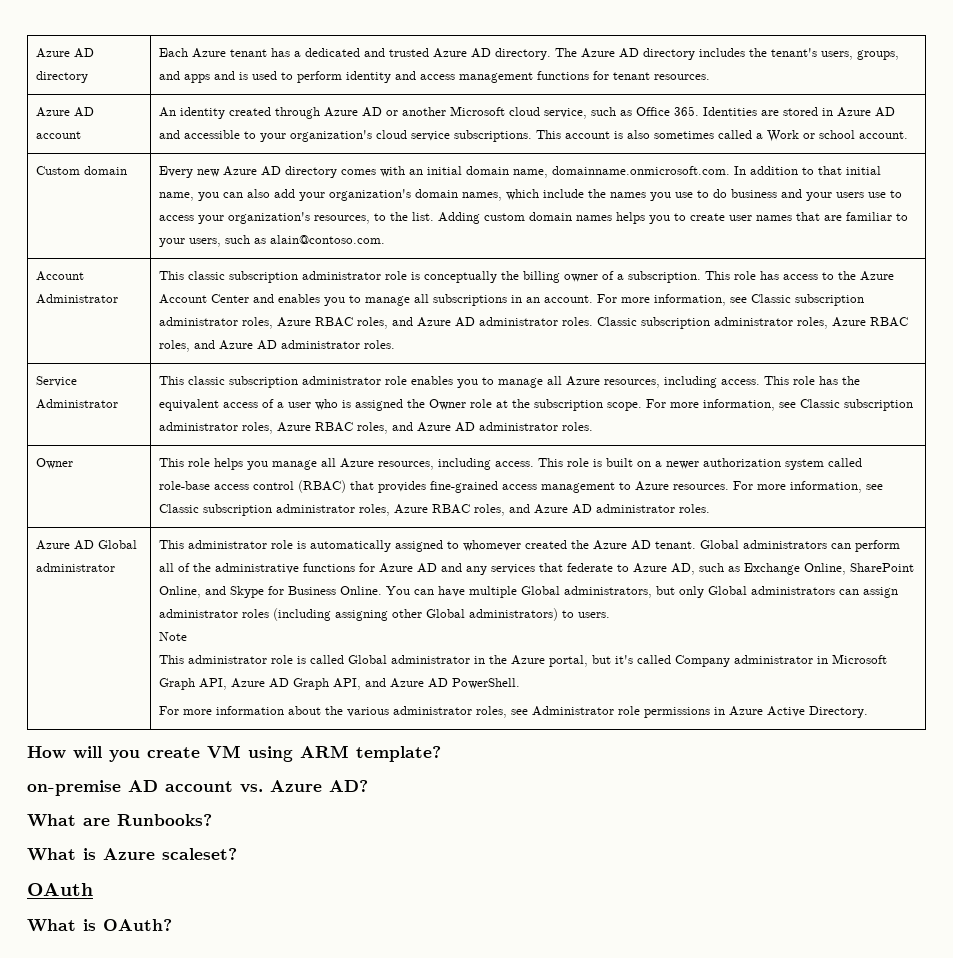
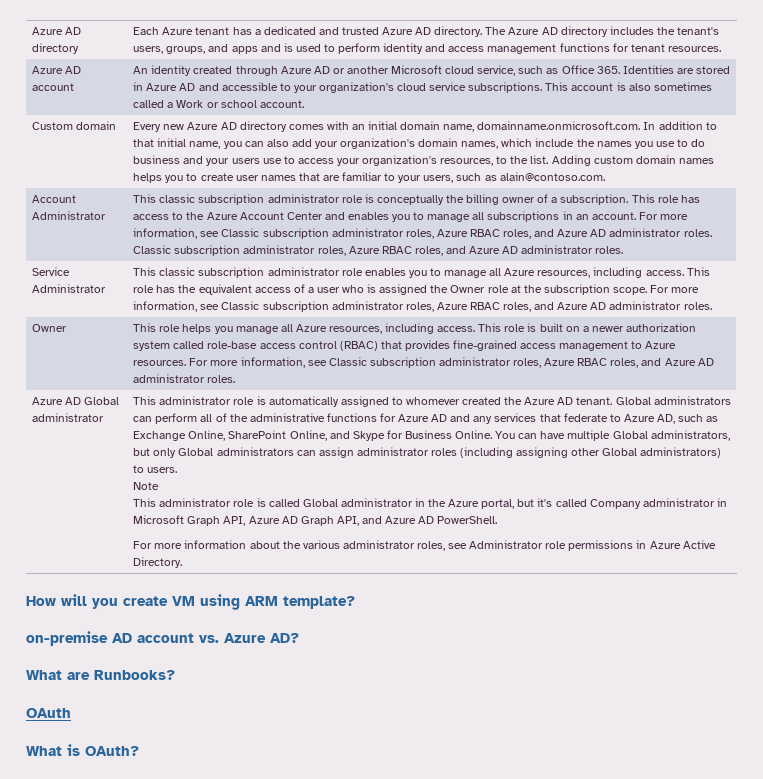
- What is Azure scaleset?

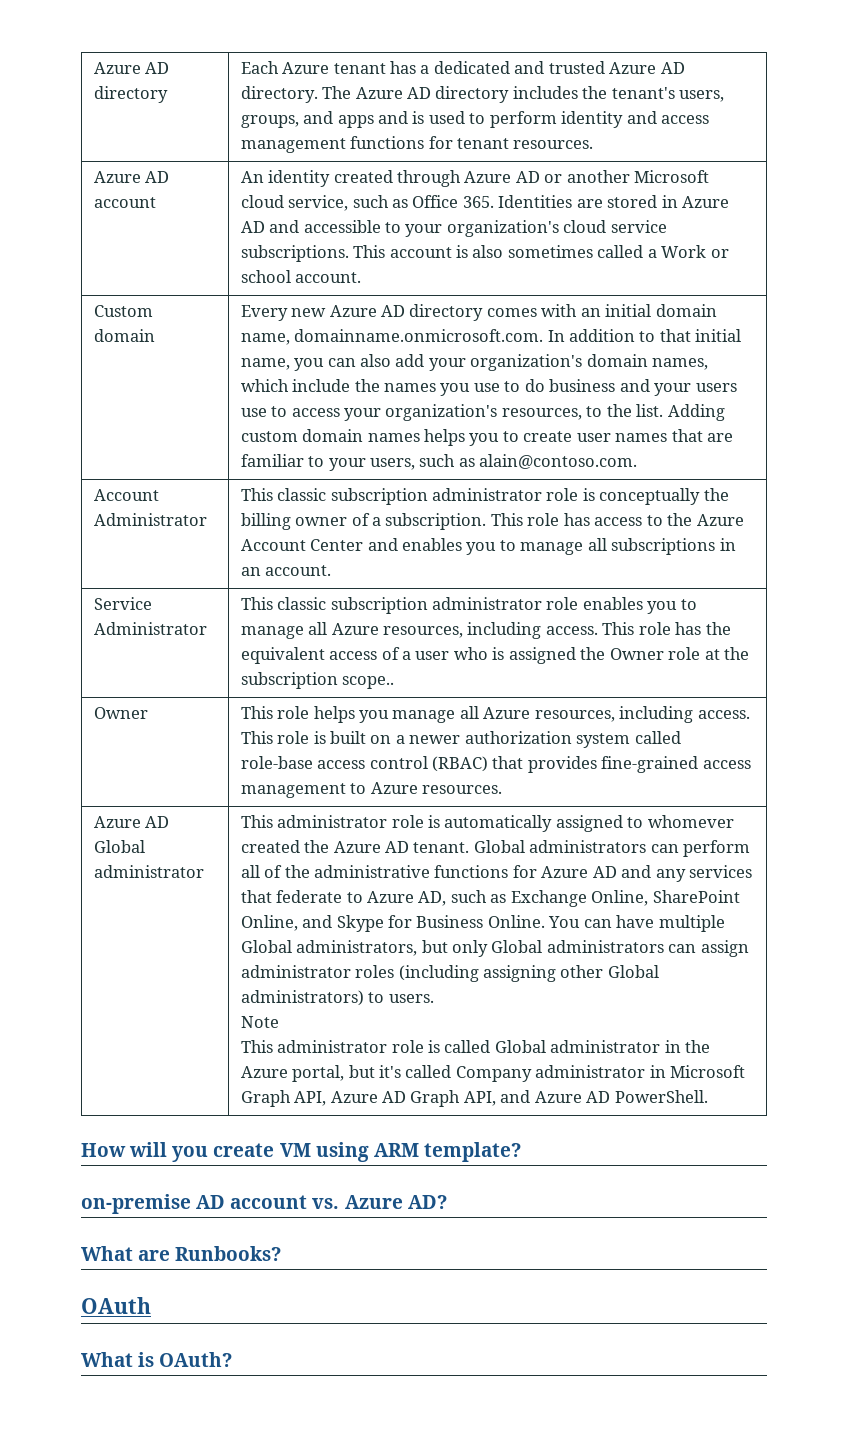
- For more information, see Classic subscription administrator roles, Azure RBAC roles, and Azure AD administrator roles. Classic subscription administrator roles, Azure RBAC roles, and Azure AD administrator roles.
- This role has the equivalent access of a user who is assigned the Owner role at the subscription scope. For more information, see Classic subscription administrator roles, Azure RBAC roles, and Azure AD administrator roles.
+ This role has the equivalent access of a user who is assigned the Owner role at the subscription scope..
- This role is built on a newer authorization system called role-base access control (RBAC) that provides fine-grained access management to Azure resources. For more information, see Classic subscription administrator roles, Azure RBAC roles, and Azure AD administrator roles.
+ This role is built on a newer authorization system called role-base access control (RBAC) that provides fine-grained access management to Azure resources.
- For more information about the various administrator roles, see Administrator role permissions in Azure Active Directory.

